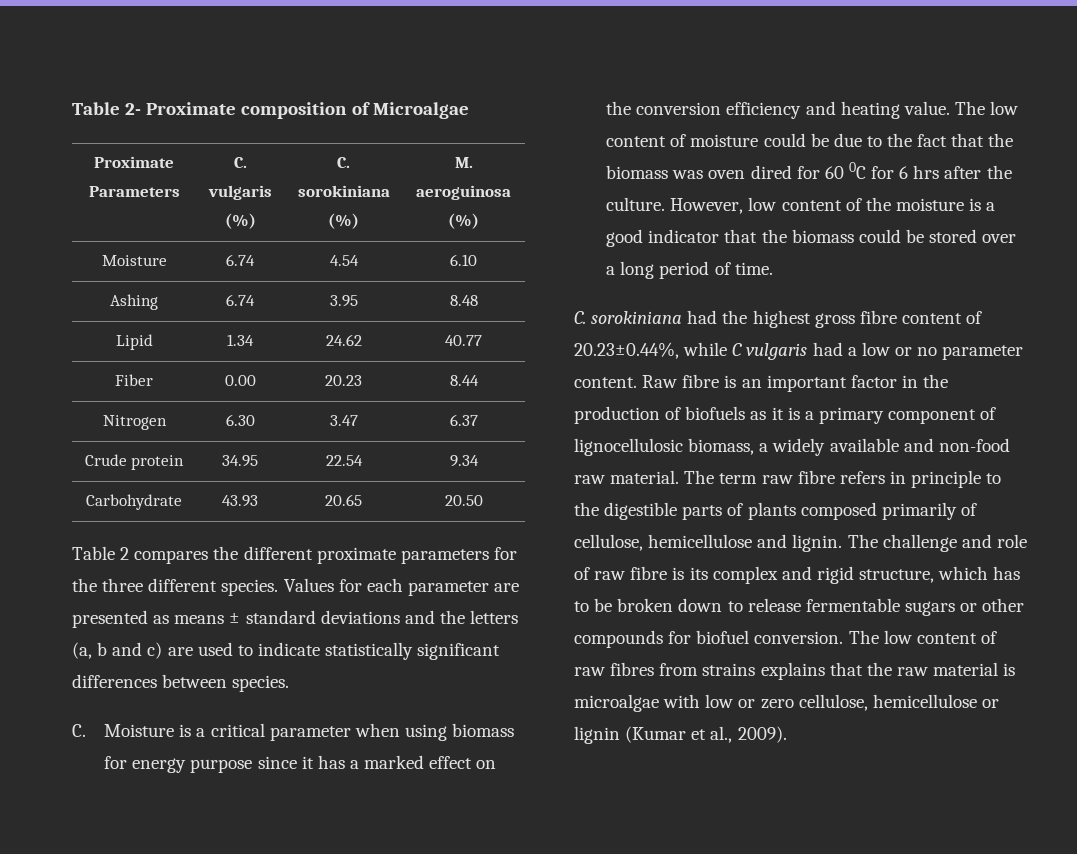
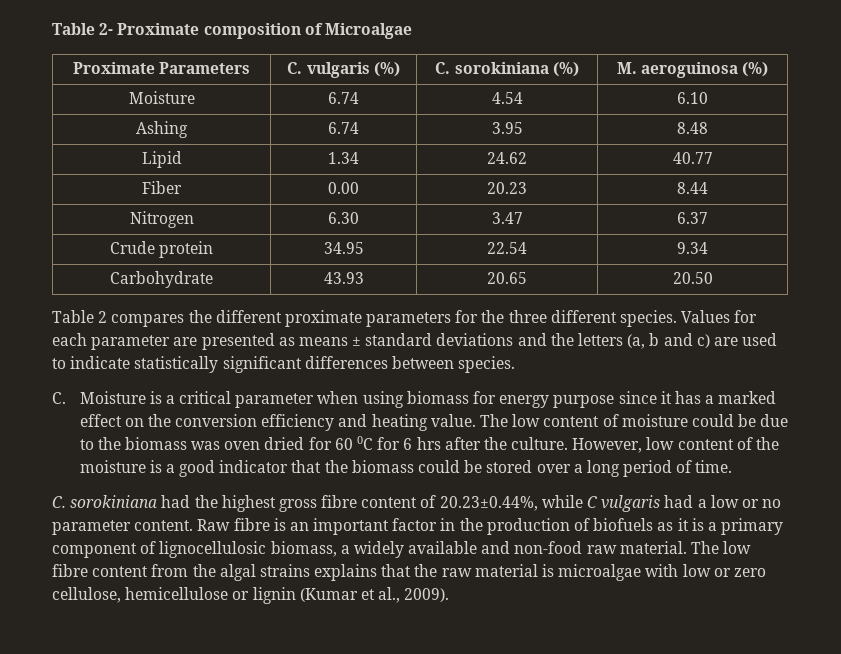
- The low content of moisture could be due to the fact that the biomass was oven dired for 60 0C for 6 hrs after the culture.
+ The low content of moisture could be due to the biomass was oven dried for 60 0C for 6 hrs after the culture.
- The term raw fibre refers in principle to the digestible parts of plants composed primarily of cellulose, hemicellulose and lignin. The challenge and role of raw fibre is its complex and rigid structure, which has to be broken down to release fermentable sugars or other compounds for biofuel conversion. The low content of raw fibres from strains explains that the raw material is microalgae with low or zero cellulose, hemicellulose or lignin (Kumar et al., 2009).
+ The low fibre content from the algal strains explains that the raw material is microalgae with low or zero cellulose, hemicellulose or lignin (Kumar et al., 2009).

